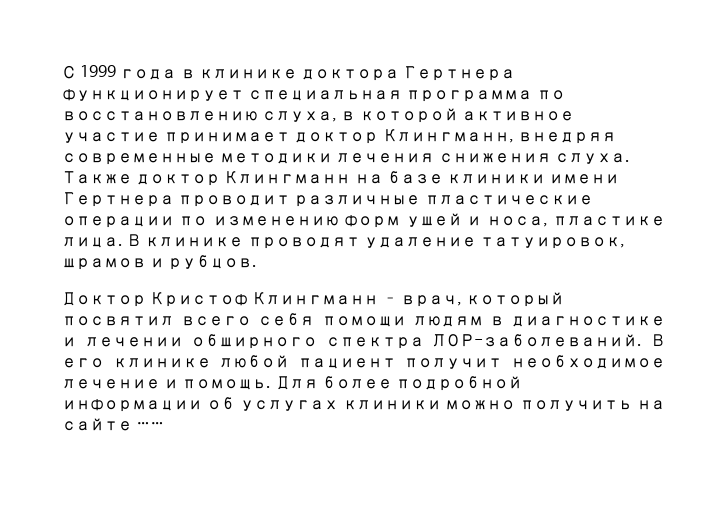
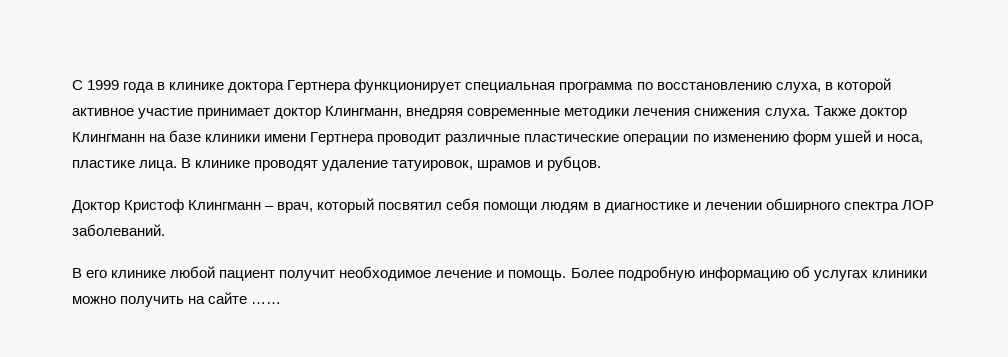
- Доктор Кристоф Клингманн – врач, который посвятил всего себя помощи людям в диагностике и лечении обширного спектра ЛОР-заболеваний. В его клинике любой пациент получит необходимое лечение и помощь.
+ Доктор Кристоф Клингманн – врач, который посвятил себя помощи людям в диагностике и лечении обширного спектра ЛОР заболеваний.
+ В его клинике любой пациент получит необходимое лечение и помощь.
- Для более подробной информации об услугах клиники можно получить на сайте ……
+ Более подробную информацию об услугах клиники можно получить на сайте ……

